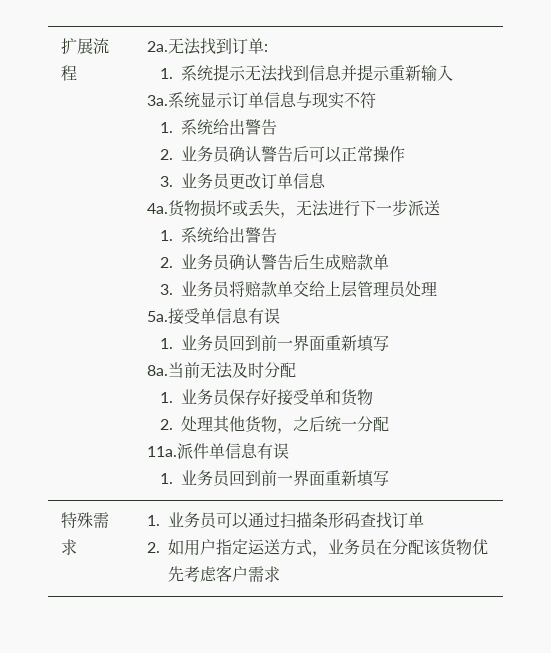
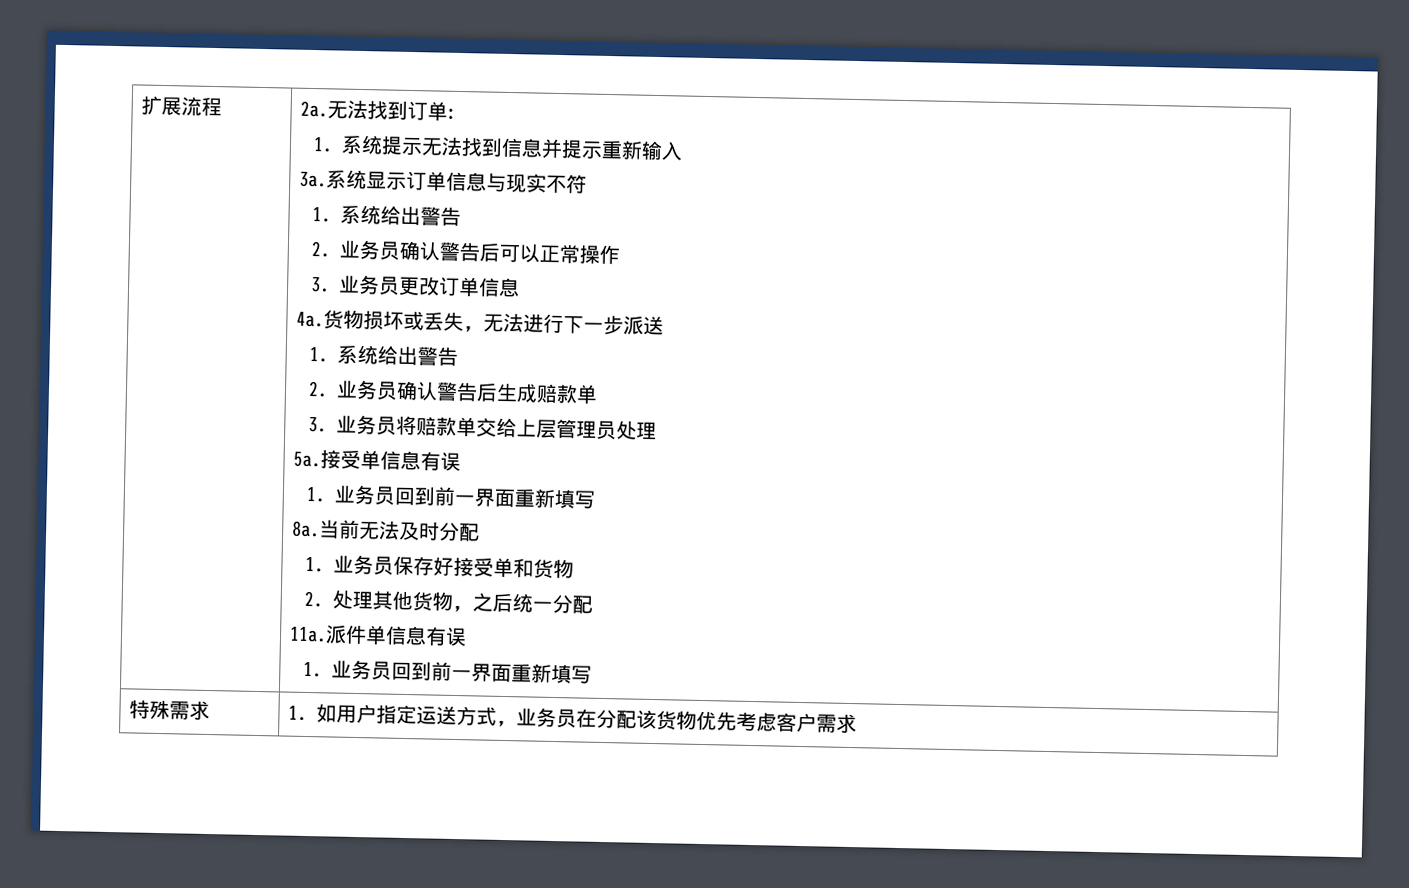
- 特殊需求 | 1.业务员可以通过扫描条形码查找订单
- 2.如用户指定运送方式，业务员在分配该货物优先考虑客户需求
+ 特殊需求 | 1.如用户指定运送方式，业务员在分配该货物优先考虑客户需求

